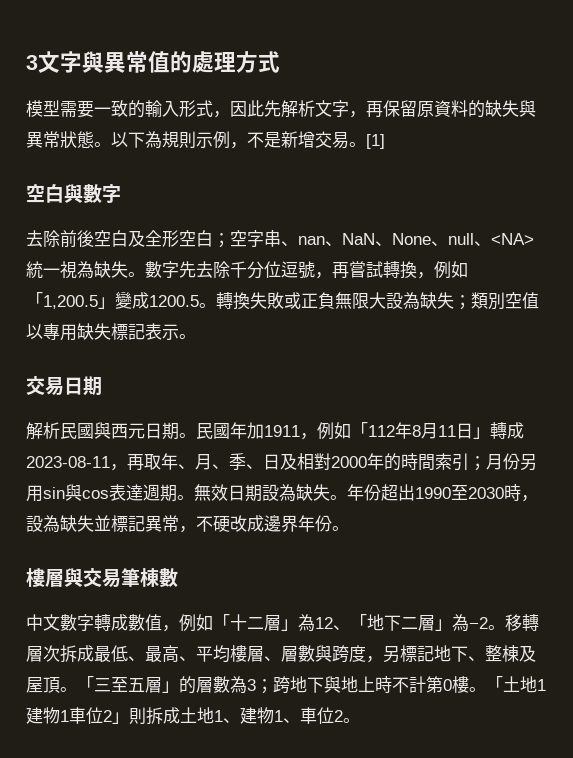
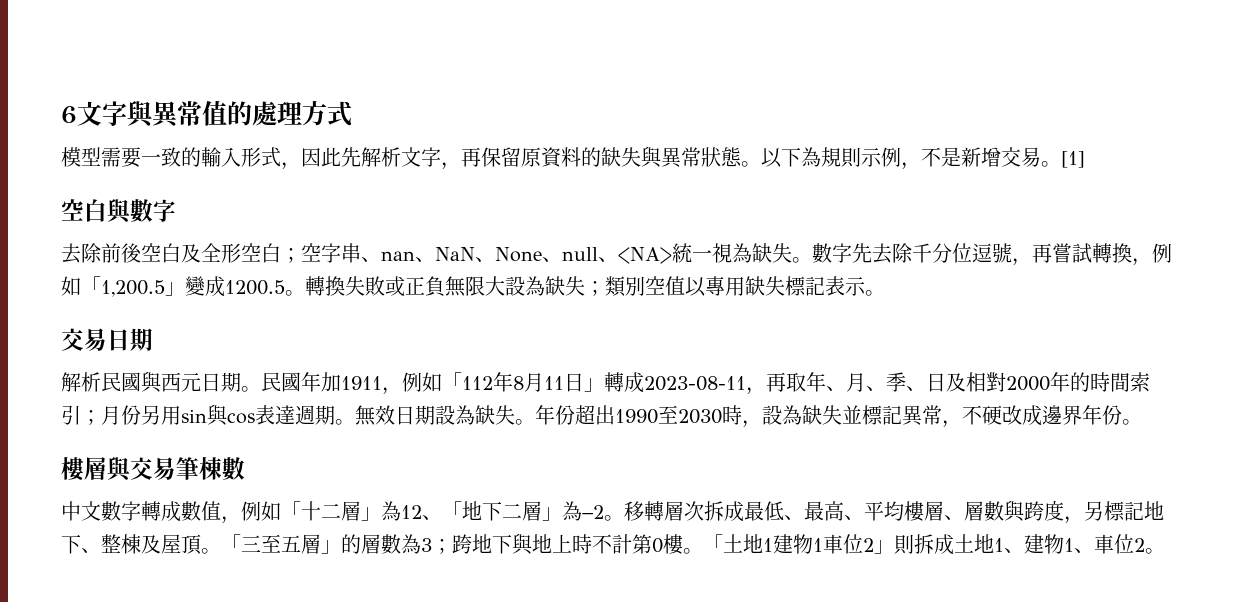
- 3文字與異常值的處理方式
+ 6文字與異常值的處理方式

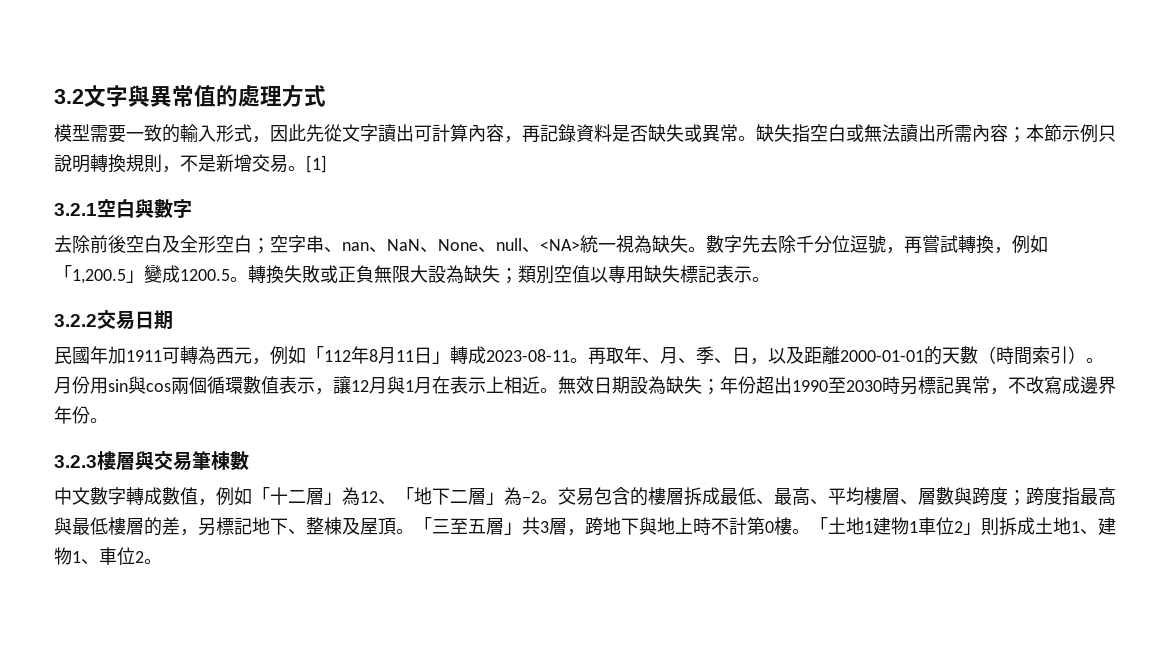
- 6文字與異常值的處理方式
+ 3.2文字與異常值的處理方式
- 模型需要一致的輸入形式，因此先解析文字，再保留原資料的缺失與異常狀態。以下為規則示例，不是新增交易。
+ 模型需要一致的輸入形式，因此先從文字讀出可計算內容，再記錄資料是否缺失或異常。缺失指空白或無法讀出所需內容；本節示例只說明轉換規則，不是新增交易。
- 空白與數字
+ 3.2.1空白與數字
- 交易日期
+ 3.2.2交易日期
- 解析民國與西元日期。民國年加1911，例如「112年8月11日」轉成2023-08-11，再取年、月、季、日及相對2000年的時間索引；月份另用sin與cos表達週期。
+ 民國年加1911可轉為西元，例如「112年8月11日」轉成2023-08-11。再取年、月、季、日，以及距離2000-01-01的天數（時間索引）。月份用sin與cos兩個循環數值表示，讓12月與1月在表示上相近。
- 無效日期設為缺失。年份超出1990至2030時，設為缺失並標記異常，不硬改成邊界年份。
+ 無效日期設為缺失；年份超出1990至2030時另標記異常，不改寫成邊界年份。
- 樓層與交易筆棟數
+ 3.2.3樓層與交易筆棟數
- 移轉層次拆成最低、最高、平均樓層、層數與跨度，另標記地下、整棟及屋頂。
+ 交易包含的樓層拆成最低、最高、平均樓層、層數與跨度；跨度指最高與最低樓層的差，另標記地下、整棟及屋頂。
- 「三至五層」的層數為3；跨地下與地上時不計第0樓。
+ 「三至五層」共3層，跨地下與地上時不計第0樓。

